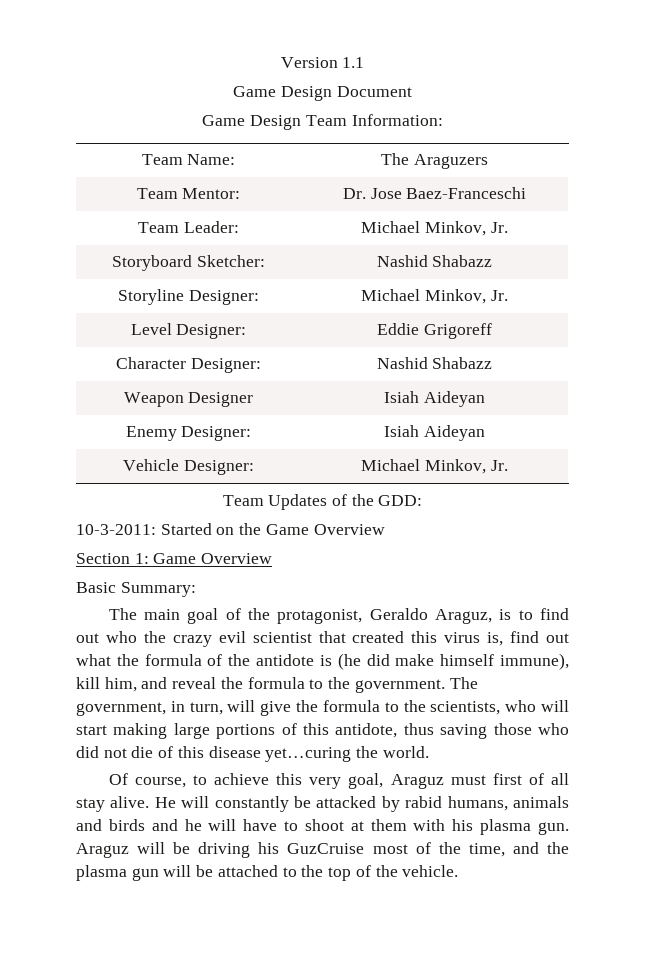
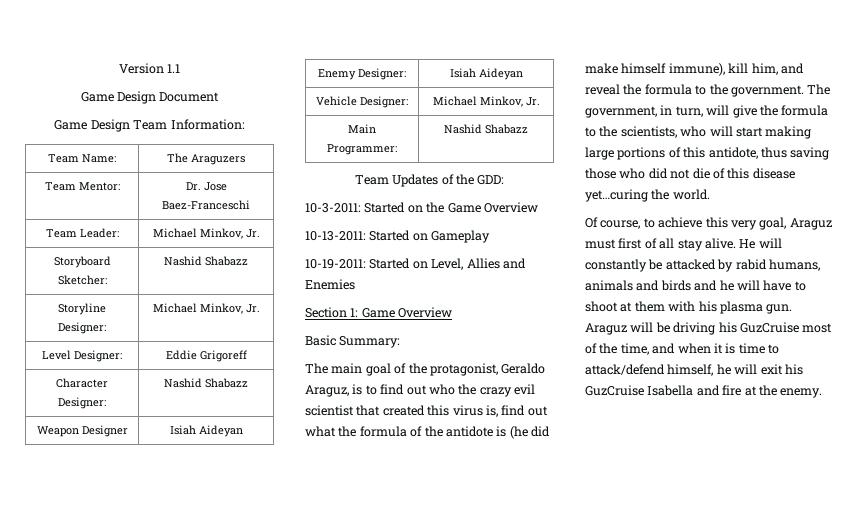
+ Main Programmer: | Nashid Shabazz
+ 10-13-2011: Started on Gameplay
+ 10-19-2011: Started on Level, Allies and Enemies
- Araguz will be driving his GuzCruise most of the time, and the plasma gun will be attached to the top of the vehicle.
+ Araguz will be driving his GuzCruise most of the time, and when it is time to attack/defend himself, he will exit his GuzCruise Isabella and fire at the enemy.

